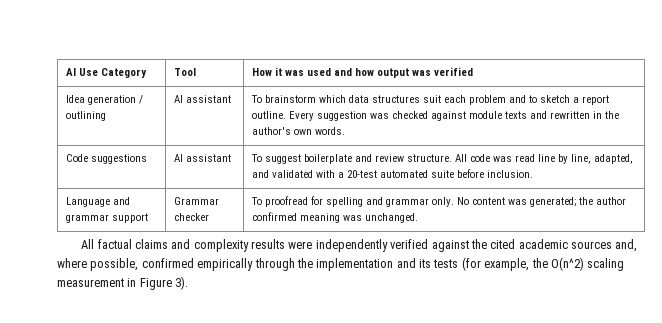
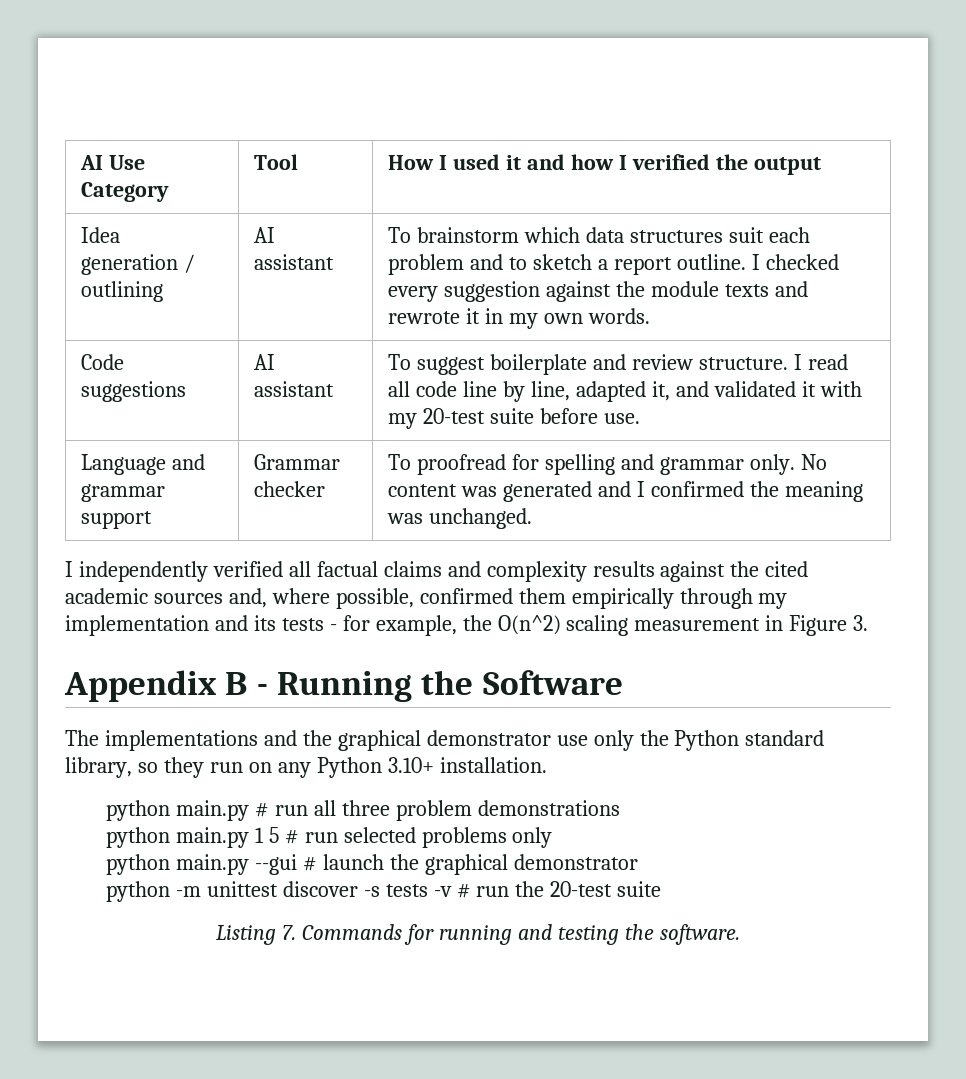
- AI Use Category | Tool | How it was used and how output was verified
+ AI Use Category | Tool | How I used it and how I verified the output
- Idea generation / outlining | AI assistant | To brainstorm which data structures suit each problem and to sketch a report outline. Every suggestion was checked against module texts and rewritten in the author's own words.
+ Idea generation / outlining | AI assistant | To brainstorm which data structures suit each problem and to sketch a report outline. I checked every suggestion against the module texts and rewrote it in my own words.
- Code suggestions | AI assistant | To suggest boilerplate and review structure. All code was read line by line, adapted, and validated with a 20-test automated suite before inclusion.
+ Code suggestions | AI assistant | To suggest boilerplate and review structure. I read all code line by line, adapted it, and validated it with my 20-test suite before use.
- Language and grammar support | Grammar checker | To proofread for spelling and grammar only. No content was generated; the author confirmed meaning was unchanged.
+ Language and grammar support | Grammar checker | To proofread for spelling and grammar only. No content was generated and I confirmed the meaning was unchanged.
- All factual claims and complexity results were independently verified against the cited academic sources and, where possible, confirmed empirically through the implementation and its tests (for example, the O(n^2) scaling measurement in Figure 3).
+ I independently verified all factual claims and complexity results against the cited academic sources and, where possible, confirmed them empirically through my implementation and its tests - for example, the O(n^2) scaling measurement in Figure 3.
+ Appendix B - Running the Software
+ The implementations and the graphical demonstrator use only the Python standard library, so they run on any Python 3.10+ installation.
+ python main.py # run all three problem demonstrations
+ python main.py 1 5 # run selected problems only
+ python main.py --gui # launch the graphical demonstrator
+ python -m unittest discover -s tests -v # run the 20-test suite
+ Listing 7. Commands for running and testing the software.

